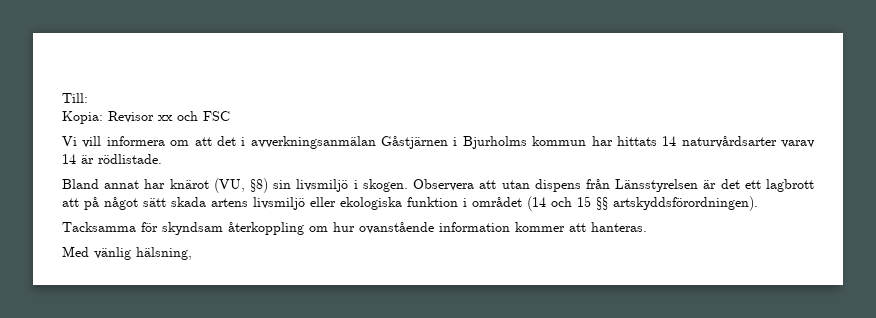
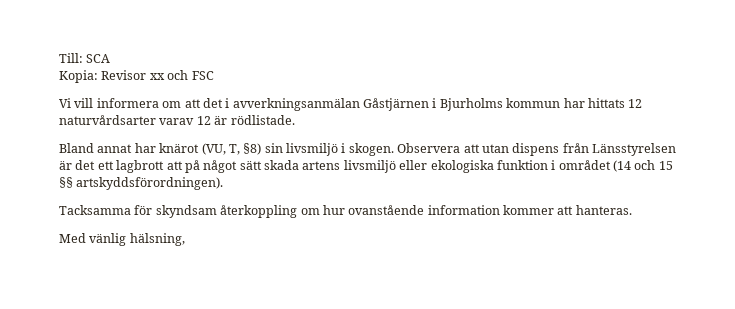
- Till:
+ Till: SCA
- Vi vill informera om att det i avverkningsanmälan Gåstjärnen i Bjurholms kommun har hittats 14 naturvårdsarter varav 14 är rödlistade.
+ Vi vill informera om att det i avverkningsanmälan Gåstjärnen i Bjurholms kommun har hittats 12 naturvårdsarter varav 12 är rödlistade.
- Bland annat har knärot (VU, §8) sin livsmiljö i skogen.
+ Bland annat har knärot (VU, T, §8) sin livsmiljö i skogen.

